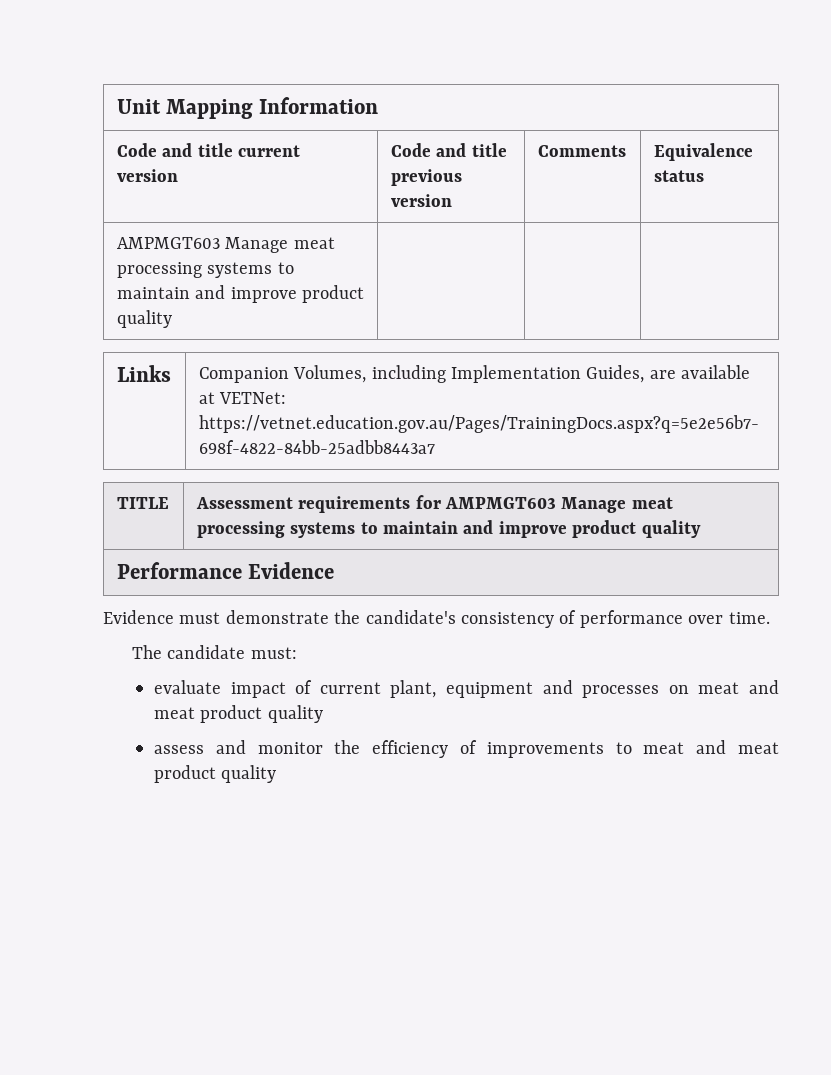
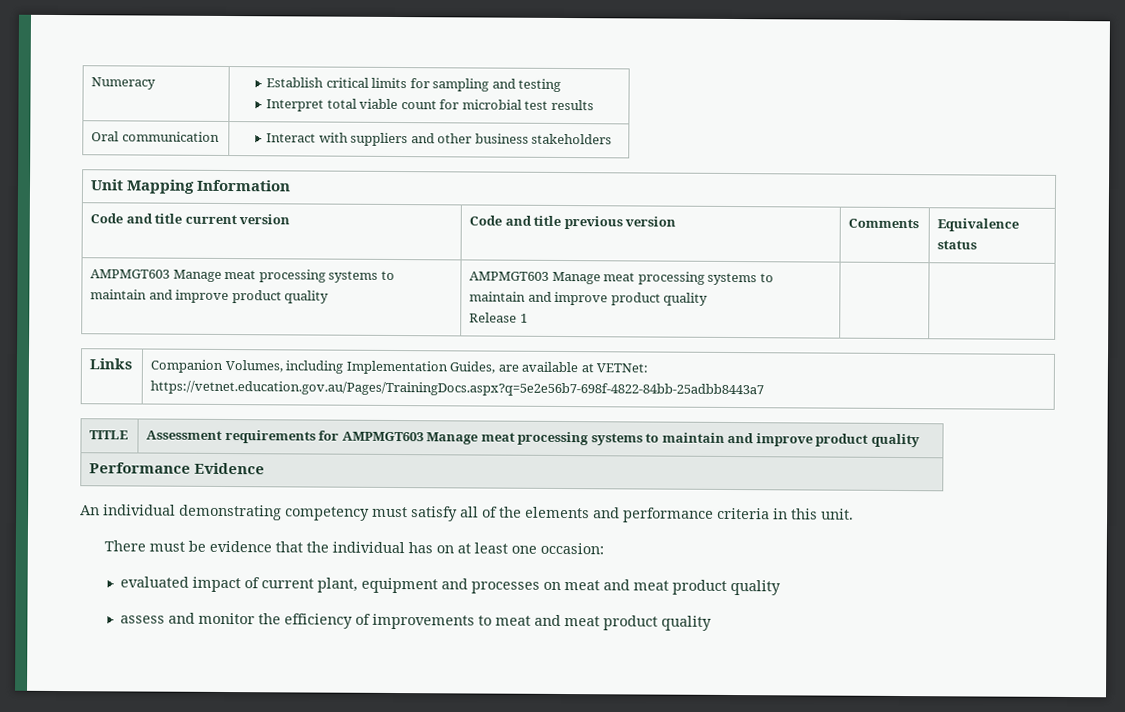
+ Numeracy | Establish critical limits for sampling and testing
+ Interpret total viable count for microbial test results
+ Oral communication | Interact with suppliers and other business stakeholders
- AMPMGT603 Manage meat processing systems to maintain and improve product quality | | |
+ AMPMGT603 Manage meat processing systems to maintain and improve product quality | AMPMGT603 Manage meat processing systems to maintain and improve product quality
+ Release 1 | |
- Evidence must demonstrate the candidate's consistency of performance over time.
- The candidate must:
- evaluate impact of current plant, equipment and processes on meat and meat product quality
+ An individual demonstrating competency must satisfy all of the elements and performance criteria in this unit.
+ There must be evidence that the individual has on at least one occasion:
+ evaluated impact of current plant, equipment and processes on meat and meat product quality

